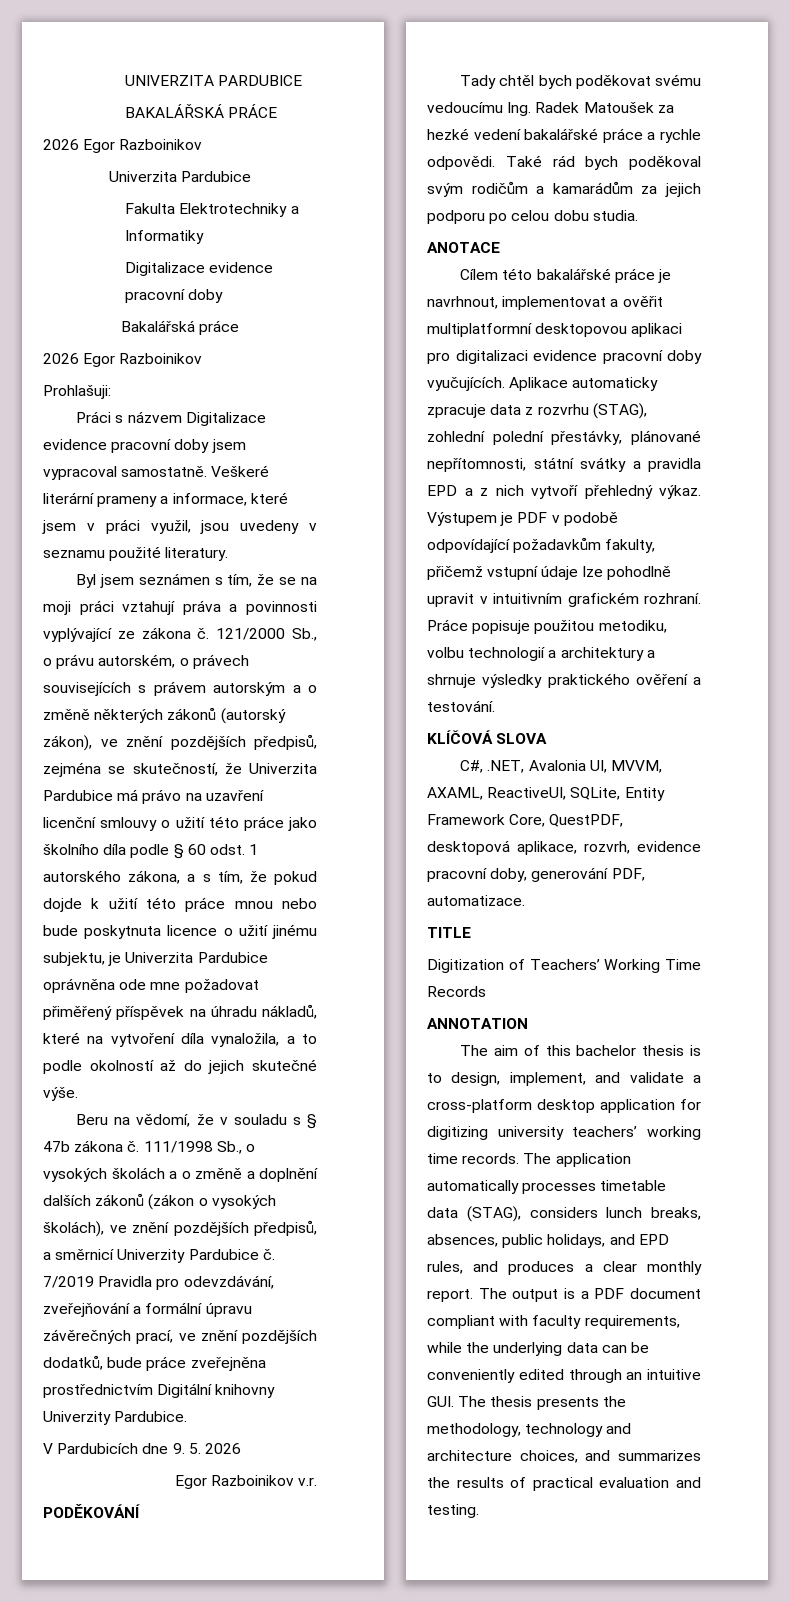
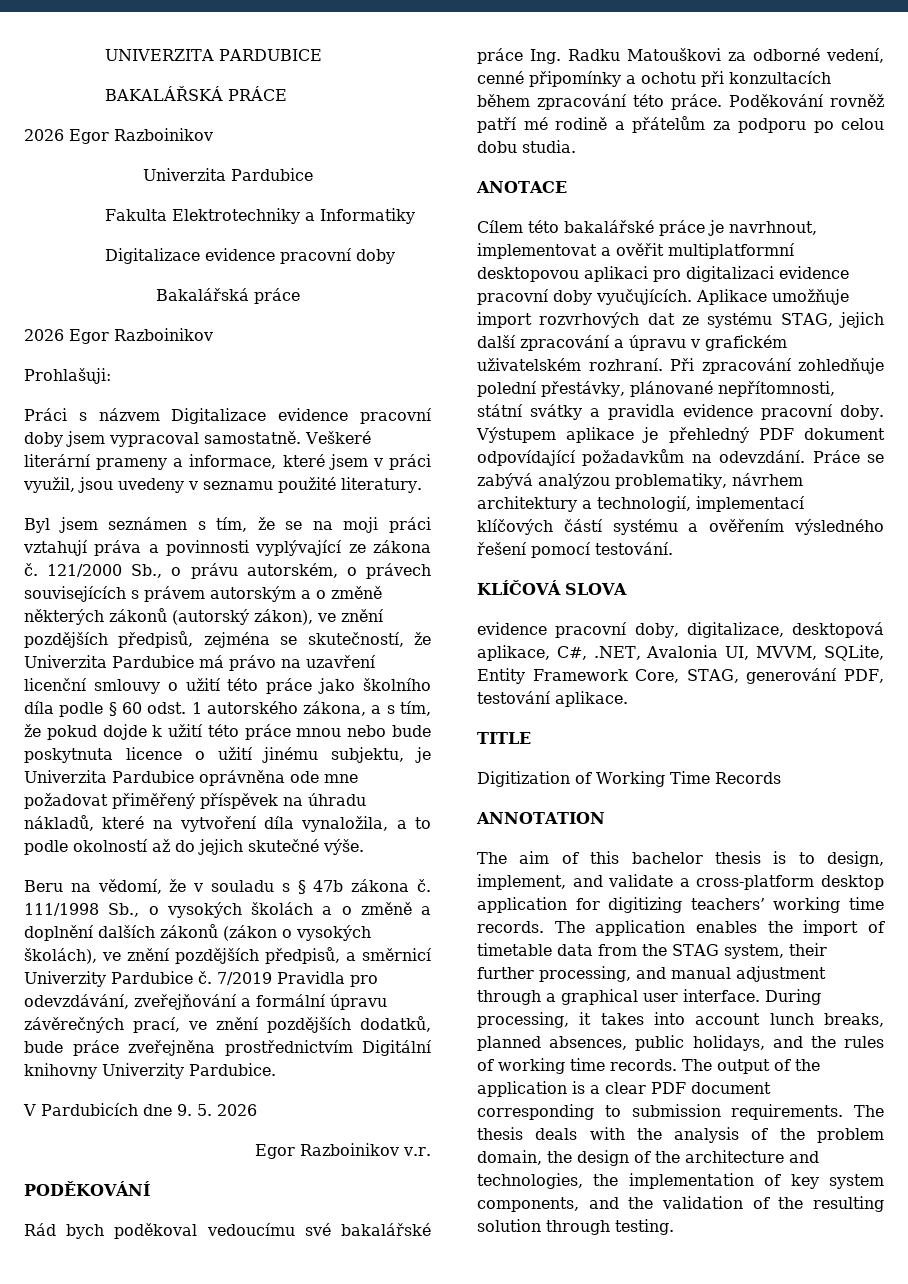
- Tady chtěl bych poděkovat svému vedoucímu Ing. Radek Matoušek za hezké vedení bakalářské práce a rychle odpovědi. Také rád bych poděkoval svým rodičům a kamarádům za jejich podporu po celou dobu studia.
+ Rád bych poděkoval vedoucímu své bakalářské práce Ing. Radku Matouškovi za odborné vedení, cenné připomínky a ochotu při konzultacích během zpracování této práce. Poděkování rovněž patří mé rodině a přátelům za podporu po celou dobu studia.
- Aplikace automaticky zpracuje data z rozvrhu (STAG), zohlední polední přestávky, plánované nepřítomnosti, státní svátky a pravidla EPD a z nich vytvoří přehledný výkaz. Výstupem je PDF v podobě odpovídající požadavkům fakulty, přičemž vstupní údaje lze pohodlně upravit v intuitivním grafickém rozhraní. Práce popisuje použitou metodiku, volbu technologií a architektury a shrnuje výsledky praktického ověření a testování.
+ Aplikace umožňuje import rozvrhových dat ze systému STAG, jejich další zpracování a úpravu v grafickém uživatelském rozhraní. Při zpracování zohledňuje polední přestávky, plánované nepřítomnosti, státní svátky a pravidla evidence pracovní doby. Výstupem aplikace je přehledný PDF dokument odpovídající požadavkům na odevzdání. Práce se zabývá analýzou problematiky, návrhem architektury a technologií, implementací klíčových částí systému a ověřením výsledného řešení pomocí testování.
  KLÍČOVÁ SLOVA
- C#, .NET, Avalonia UI, MVVM, AXAML, ReactiveUI, SQLite, Entity Framework Core, QuestPDF, desktopová aplikace, rozvrh, evidence pracovní doby, generování PDF, automatizace.
+ evidence pracovní doby, digitalizace, desktopová aplikace, C#, .NET, Avalonia UI, MVVM, SQLite, Entity Framework Core, STAG, generování PDF, testování aplikace.
- Digitization of Teachers’ Working Time Records
+ Digitization of Working Time Records
- The aim of this bachelor thesis is to design, implement, and validate a cross-platform desktop application for digitizing university teachers’ working time records.
+ The aim of this bachelor thesis is to design, implement, and validate a cross-platform desktop application for digitizing teachers’ working time records.
- The application automatically processes timetable data (STAG), considers lunch breaks, absences, public holidays, and EPD rules, and produces a clear monthly report. The output is a PDF document compliant with faculty requirements, while the underlying data can be conveniently edited through an intuitive GUI. The thesis presents the methodology, technology and architecture choices, and summarizes the results of practical evaluation and testing.
+ The application enables the import of timetable data from the STAG system, their further processing, and manual adjustment through a graphical user interface. During processing, it takes into account lunch breaks, planned absences, public holidays, and the rules of working time records. The output of the application is a clear PDF document corresponding to submission requirements. The thesis deals with the analysis of the problem domain, the design of the architecture and technologies, the implementation of key system components, and the validation of the resulting solution through testing.

